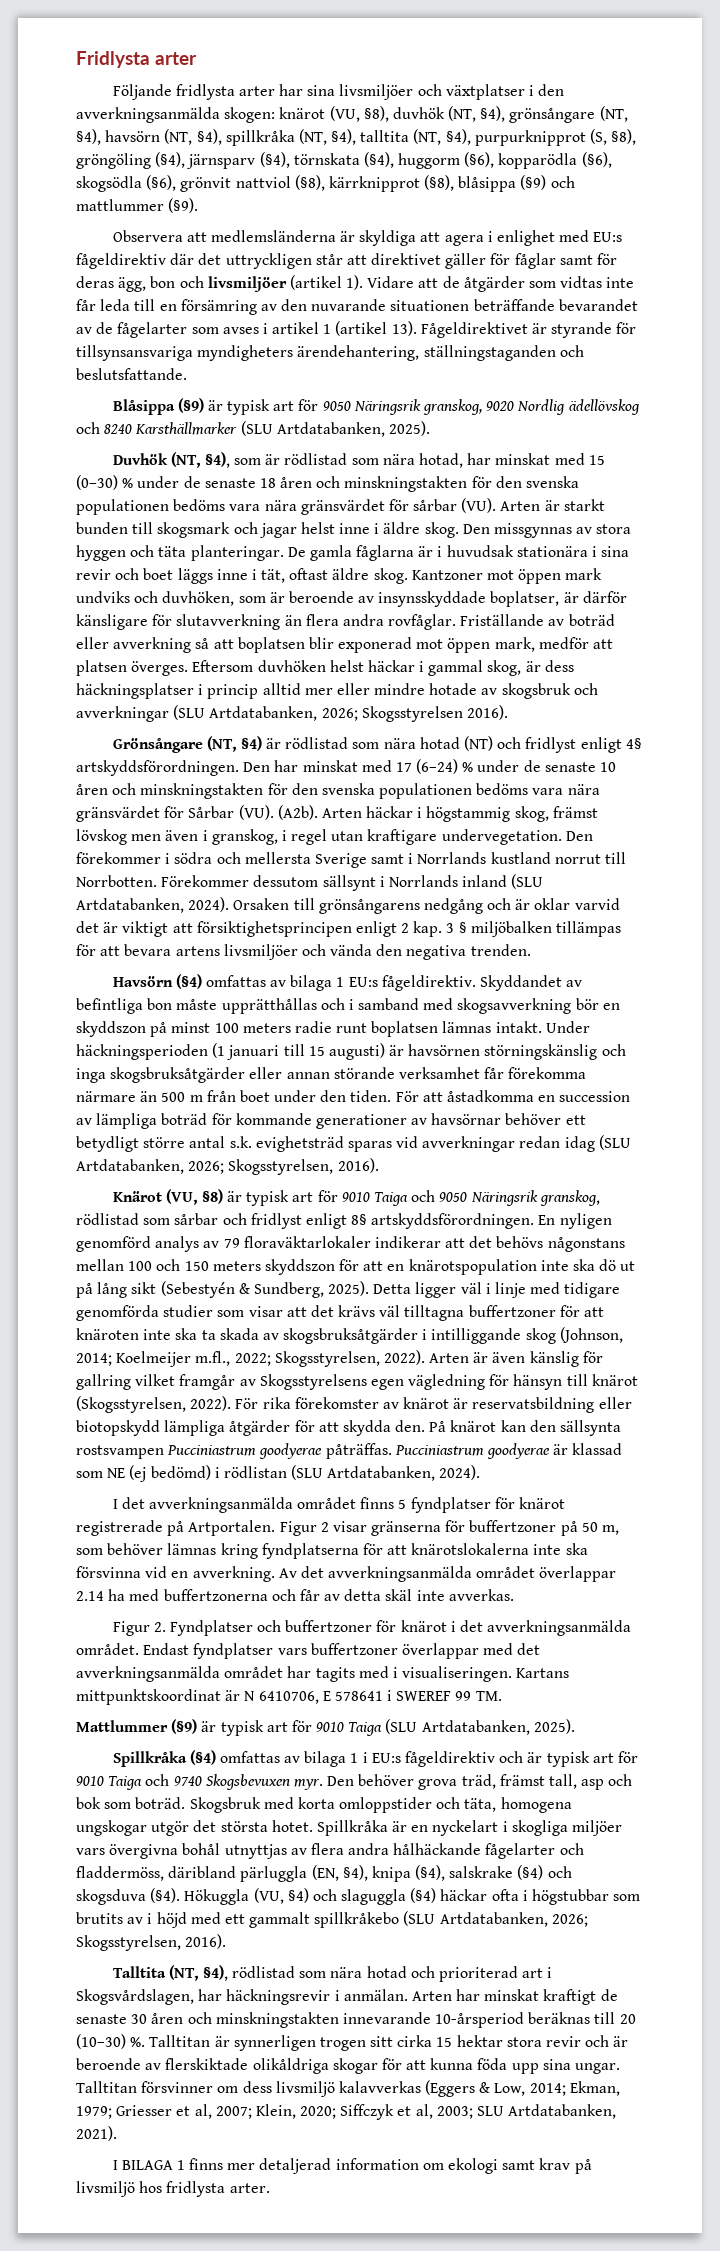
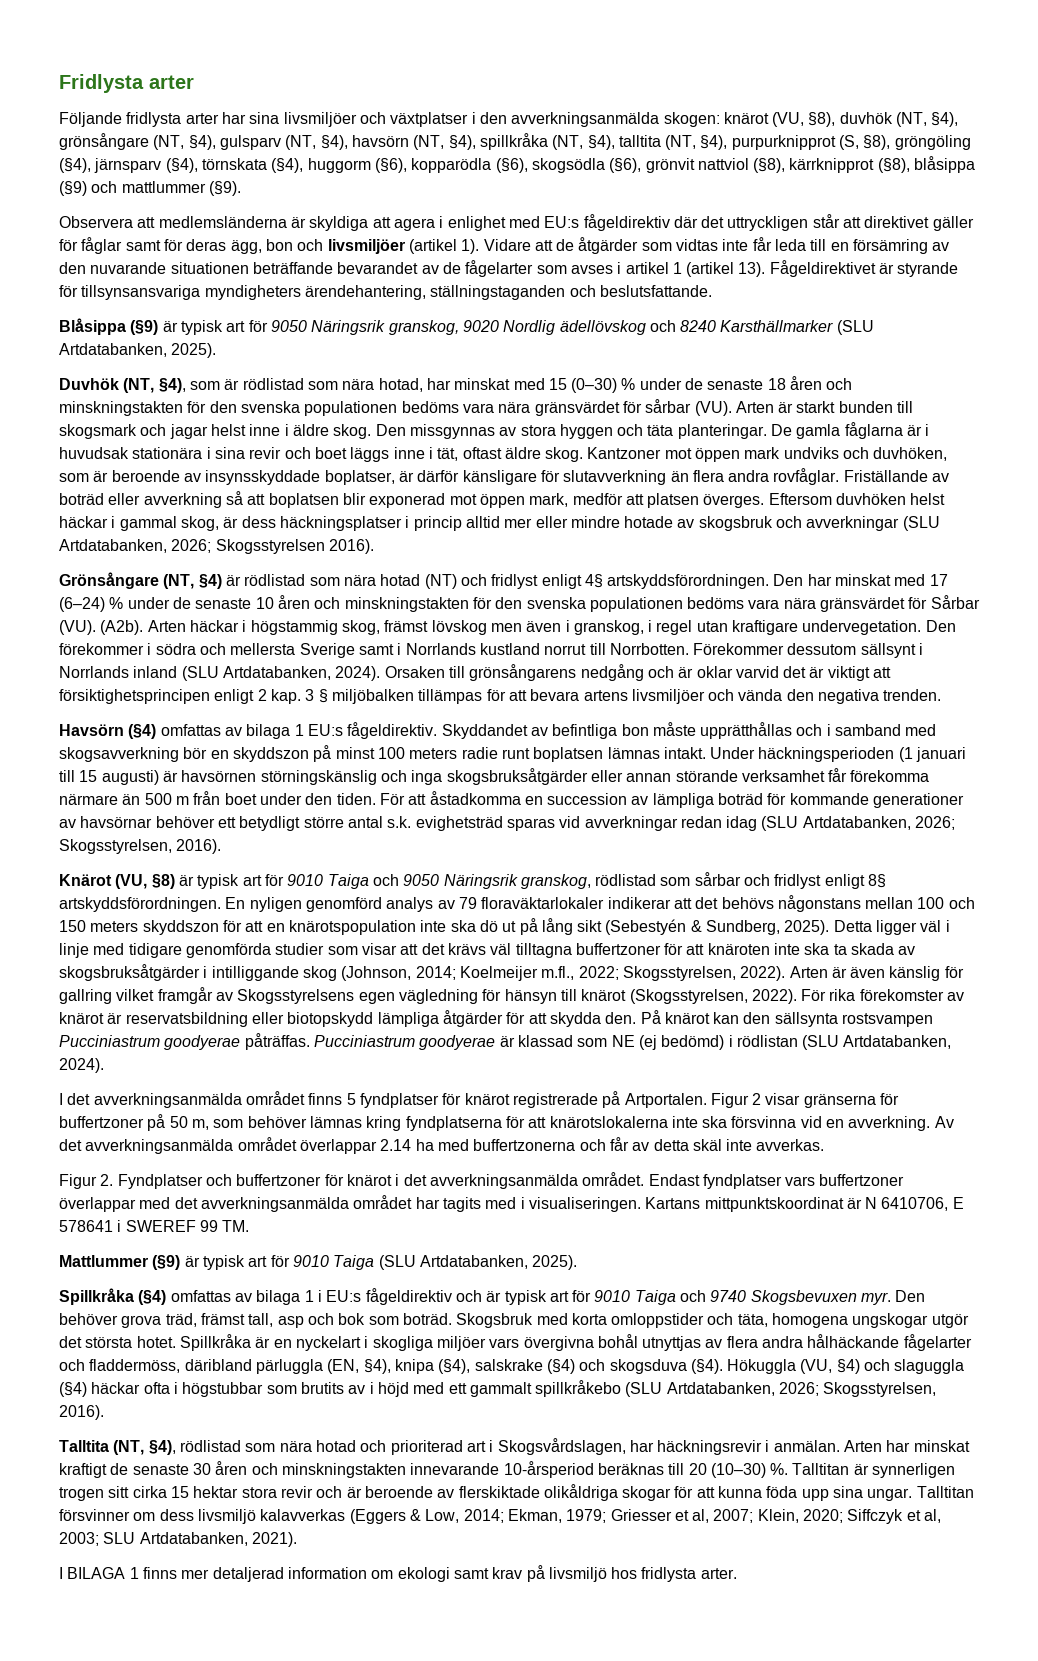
- Följande fridlysta arter har sina livsmiljöer och växtplatser i den avverkningsanmälda skogen: knärot (VU, §8), duvhök (NT, §4), grönsångare (NT, §4), havsörn (NT, §4), spillkråka (NT, §4), talltita (NT, §4), purpurknipprot (S, §8), gröngöling (§4), järnsparv (§4), törnskata (§4), huggorm (§6), kopparödla (§6), skogsödla (§6), grönvit nattviol (§8), kärrknipprot (§8), blåsippa (§9) och mattlummer (§9).
+ Följande fridlysta arter har sina livsmiljöer och växtplatser i den avverkningsanmälda skogen: knärot (VU, §8), duvhök (NT, §4), grönsångare (NT, §4), gulsparv (NT, §4), havsörn (NT, §4), spillkråka (NT, §4), talltita (NT, §4), purpurknipprot (S, §8), gröngöling (§4), järnsparv (§4), törnskata (§4), huggorm (§6), kopparödla (§6), skogsödla (§6), grönvit nattviol (§8), kärrknipprot (§8), blåsippa (§9) och mattlummer (§9).

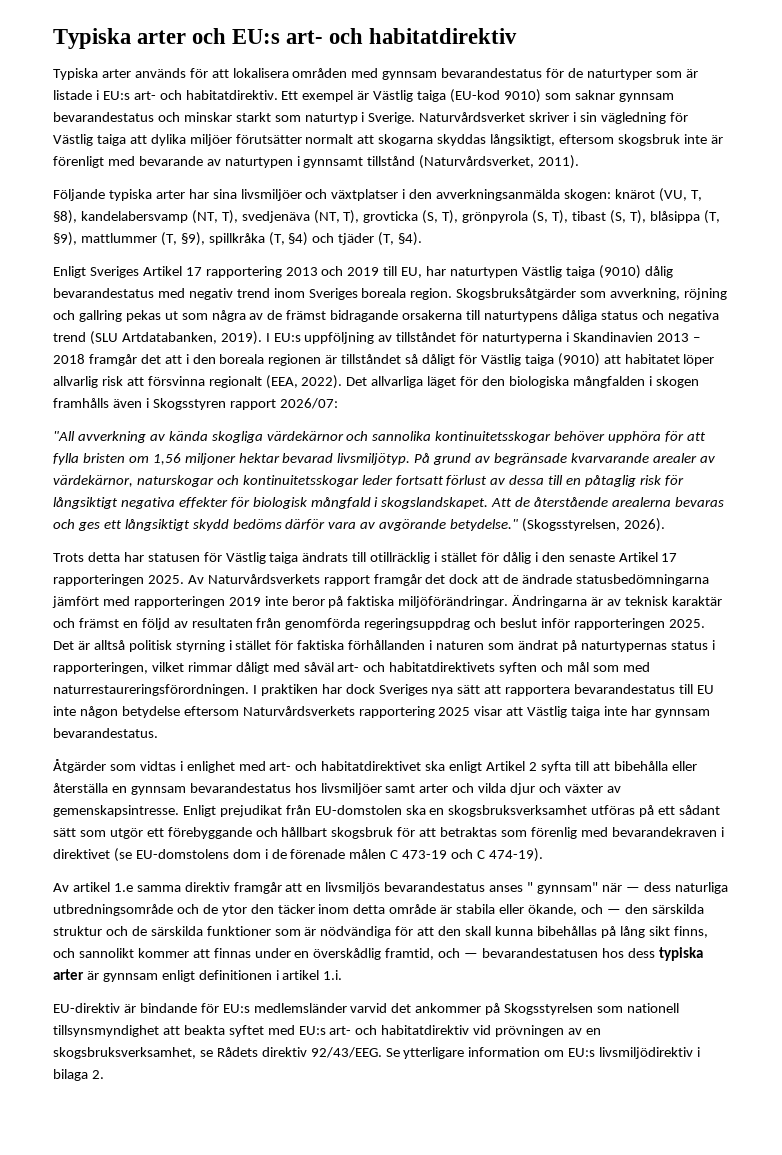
- Fridlysta arter
+ Typiska arter och EU:s art- och habitatdirektiv
+ Typiska arter används för att lokalisera områden med gynnsam bevarandestatus för de naturtyper som är listade i EU:s art- och habitatdirektiv. Ett exempel är Västlig taiga (EU-kod 9010) som saknar gynnsam bevarandestatus och minskar starkt som naturtyp i Sverige. Naturvårdsverket skriver i sin vägledning för Västlig taiga att dylika miljöer förutsätter normalt att skogarna skyddas långsiktigt, eftersom skogsbruk inte är förenligt med bevarande av naturtypen i gynnsamt tillstånd (Naturvårdsverket, 2011).
- Följande fridlysta arter har sina livsmiljöer och växtplatser i den avverkningsanmälda skogen: knärot (VU, §8), duvhök (NT, §4), grönsångare (NT, §4), gulsparv (NT, §4), havsörn (NT, §4), spillkråka (NT, §4), talltita (NT, §4), purpurknipprot (S, §8), gröngöling (§4), järnsparv (§4), törnskata (§4), huggorm (§6), kopparödla (§6), skogsödla (§6), grönvit nattviol (§8), kärrknipprot (§8), blåsippa (§9) och mattlummer (§9).
- Observera att medlemsländerna är skyldiga att agera i enlighet med EU:s fågeldirektiv där det uttryckligen står att direktivet gäller för fåglar samt för deras ägg, bon och livsmiljöer (artikel 1). Vidare att de åtgärder som vidtas inte får leda till en försämring av den nuvarande situationen beträffande bevarandet av de fågelarter som avses i artikel 1 (artikel 13). Fågeldirektivet är styrande för tillsynsansvariga myndigheters ärendehantering, ställningstaganden och beslutsfattande.
- Blåsippa (§9) är typisk art för 9050 Näringsrik granskog, 9020 Nordlig ädellövskog och 8240 Karsthällmarker (SLU Artdatabanken, 2025).
- Duvhök (NT, §4), som är rödlistad som nära hotad, har minskat med 15 (0–30) % under de senaste 18 åren och minskningstakten för den svenska populationen bedöms vara nära gränsvärdet för sårbar (VU). Arten är starkt bunden till skogsmark och jagar helst inne i äldre skog. Den missgynnas av stora hyggen och täta planteringar. De gamla fåglarna är i huvudsak stationära i sina revir och boet läggs inne i tät, oftast äldre skog. Kantzoner mot öppen mark undviks och duvhöken, som är beroende av insynsskyddade boplatser, är därför känsligare för slutavverkning än flera andra rovfåglar. Friställande av boträd eller avverkning så att boplatsen blir exponerad mot öppen mark, medför att platsen överges. Eftersom duvhöken helst häckar i gammal skog, är dess häckningsplatser i princip alltid mer eller mindre hotade av skogsbruk och avverkningar (SLU Artdatabanken, 2026; Skogsstyrelsen 2016).
- Grönsångare (NT, §4) är rödlistad som nära hotad (NT) och fridlyst enligt 4§ artskyddsförordningen. Den har minskat med 17 (6–24) % under de senaste 10 åren och minskningstakten för den svenska populationen bedöms vara nära gränsvärdet för Sårbar (VU). (A2b). Arten häckar i högstammig skog, främst lövskog men även i granskog, i regel utan kraftigare undervegetation. Den förekommer i södra och mellersta Sverige samt i Norrlands kustland norrut till Norrbotten. Förekommer dessutom sällsynt i Norrlands inland (SLU Artdatabanken, 2024). Orsaken till grönsångarens nedgång och är oklar varvid det är viktigt att försiktighetsprincipen enligt 2 kap. 3 § miljöbalken tillämpas för att bevara artens livsmiljöer och vända den negativa trenden.
- Havsörn (§4) omfattas av bilaga 1 EU:s fågeldirektiv. Skyddandet av befintliga bon måste upprätthållas och i samband med skogsavverkning bör en skyddszon på minst 100 meters radie runt boplatsen lämnas intakt. Under häckningsperioden (1 januari till 15 augusti) är havsörnen störningskänslig och inga skogsbruksåtgärder eller annan störande verksamhet får förekomma närmare än 500 m från boet under den tiden. För att åstadkomma en succession av lämpliga boträd för kommande generationer av havsörnar behöver ett betydligt större antal s.k. evighetsträd sparas vid avverkningar redan idag (SLU Artdatabanken, 2026; Skogsstyrelsen, 2016).
- Knärot (VU, §8) är typisk art för 9010 Taiga och 9050 Näringsrik granskog, rödlistad som sårbar och fridlyst enligt 8§ artskyddsförordningen. En nyligen genomförd analys av 79 floraväktarlokaler indikerar att det behövs någonstans mellan 100 och 150 meters skyddszon för att en knärotspopulation inte ska dö ut på lång sikt (Sebestyén & Sundberg, 2025). Detta ligger väl i linje med tidigare genomförda studier som visar att det krävs väl tilltagna buffertzoner för att knäroten inte ska ta skada av skogsbruksåtgärder i intilliggande skog (Johnson, 2014; Koelmeijer m.fl., 2022; Skogsstyrelsen, 2022). Arten är även känslig för gallring vilket framgår av Skogsstyrelsens egen vägledning för hänsyn till knärot (Skogsstyrelsen, 2022). För rika förekomster av knärot är reservatsbildning eller biotopskydd lämpliga åtgärder för att skydda den. På knärot kan den sällsynta rostsvampen Pucciniastrum goodyerae påträffas. Pucciniastrum goodyerae är klassad som NE (ej bedömd) i rödlistan (SLU Artdatabanken, 2024).
- I det avverkningsanmälda området finns 5 fyndplatser för knärot registrerade på Artportalen. Figur 2 visar gränserna för buffertzoner på 50 m, som behöver lämnas kring fyndplatserna för att knärotslokalerna inte ska försvinna vid en avverkning. Av det avverkningsanmälda området överlappar 2.14 ha med buffertzonerna och får av detta skäl inte avverkas.
- Figur 2. Fyndplatser och buffertzoner för knärot i det avverkningsanmälda området. Endast fyndplatser vars buffertzoner överlappar med det avverkningsanmälda området har tagits med i visualiseringen. Kartans mittpunktskoordinat är N 6410706, E 578641 i SWEREF 99 TM.
- Mattlummer (§9) är typisk art för 9010 Taiga (SLU Artdatabanken, 2025).
- Spillkråka (§4) omfattas av bilaga 1 i EU:s fågeldirektiv och är typisk art för 9010 Taiga och 9740 Skogsbevuxen myr. Den behöver grova träd, främst tall, asp och bok som boträd. Skogsbruk med korta omloppstider och täta, homogena ungskogar utgör det största hotet. Spillkråka är en nyckelart i skogliga miljöer vars övergivna bohål utnyttjas av flera andra hålhäckande fågelarter och fladdermöss, däribland pärluggla (EN, §4), knipa (§4), salskrake (§4) och skogsduva (§4). Hökuggla (VU, §4) och slaguggla (§4) häckar ofta i högstubbar som brutits av i höjd med ett gammalt spillkråkebo (SLU Artdatabanken, 2026; Skogsstyrelsen, 2016).
- Talltita (NT, §4), rödlistad som nära hotad och prioriterad art i Skogsvårdslagen, har häckningsrevir i anmälan. Arten har minskat kraftigt de senaste 30 åren och minskningstakten innevarande 10-årsperiod beräknas till 20 (10–30) %. Talltitan är synnerligen trogen sitt cirka 15 hektar stora revir och är beroende av flerskiktade olikåldriga skogar för att kunna föda upp sina ungar. Talltitan försvinner om dess livsmiljö kalavverkas (Eggers & Low, 2014; Ekman, 1979; Griesser et al, 2007; Klein, 2020; Siffczyk et al, 2003; SLU Artdatabanken, 2021).
- I BILAGA 1 finns mer detaljerad information om ekologi samt krav på livsmiljö hos fridlysta arter.
+ Följande typiska arter har sina livsmiljöer och växtplatser i den avverkningsanmälda skogen: knärot (VU, T, §8), kandelabersvamp (NT, T), svedjenäva (NT, T), grovticka (S, T), grönpyrola (S, T), tibast (S, T), blåsippa (T, §9), mattlummer (T, §9), spillkråka (T, §4) och tjäder (T, §4).
+ Enligt Sveriges Artikel 17 rapportering 2013 och 2019 till EU, har naturtypen Västlig taiga (9010) dålig bevarandestatus med negativ trend inom Sveriges boreala region. Skogsbruksåtgärder som avverkning, röjning och gallring pekas ut som några av de främst bidragande orsakerna till naturtypens dåliga status och negativa trend (SLU Artdatabanken, 2019). I EU:s uppföljning av tillståndet för naturtyperna i Skandinavien 2013 – 2018 framgår det att i den boreala regionen är tillståndet så dåligt för Västlig taiga (9010) att habitatet löper allvarlig risk att försvinna regionalt (EEA, 2022). Det allvarliga läget för den biologiska mångfalden i skogen framhålls även i Skogsstyren rapport 2026/07:
+ "All avverkning av kända skogliga värdekärnor och sannolika kontinuitetsskogar behöver upphöra för att fylla bristen om 1,56 miljoner hektar bevarad livsmiljötyp. På grund av begränsade kvarvarande arealer av värdekärnor, naturskogar och kontinuitetsskogar leder fortsatt förlust av dessa till en påtaglig risk för långsiktigt negativa effekter för biologisk mångfald i skogslandskapet. Att de återstående arealerna bevaras och ges ett långsiktigt skydd bedöms därför vara av avgörande betydelse." (Skogsstyrelsen, 2026).
+ Trots detta har statusen för Västlig taiga ändrats till otillräcklig i stället för dålig i den senaste Artikel 17 rapporteringen 2025. Av Naturvårdsverkets rapport framgår det dock att de ändrade statusbedömningarna jämfört med rapporteringen 2019 inte beror på faktiska miljöförändringar. Ändringarna är av teknisk karaktär och främst en följd av resultaten från genomförda regeringsuppdrag och beslut inför rapporteringen 2025. Det är alltså politisk styrning i stället för faktiska förhållanden i naturen som ändrat på naturtypernas status i rapporteringen, vilket rimmar dåligt med såväl art- och habitatdirektivets syften och mål som med naturrestaureringsförordningen. I praktiken har dock Sveriges nya sätt att rapportera bevarandestatus till EU inte någon betydelse eftersom Naturvårdsverkets rapportering 2025 visar att Västlig taiga inte har gynnsam bevarandestatus.
+ Åtgärder som vidtas i enlighet med art- och habitatdirektivet ska enligt Artikel 2 syfta till att bibehålla eller återställa en gynnsam bevarandestatus hos livsmiljöer samt arter och vilda djur och växter av gemenskapsintresse. Enligt prejudikat från EU-domstolen ska en skogsbruksverksamhet utföras på ett sådant sätt som utgör ett förebyggande och hållbart skogsbruk för att betraktas som förenlig med bevarandekraven i direktivet (se EU-domstolens dom i de förenade målen C 473-19 och C 474-19).
+ Av artikel 1.e samma direktiv framgår att en livsmiljös bevarandestatus anses " gynnsam" när — dess naturliga utbredningsområde och de ytor den täcker inom detta område är stabila eller ökande, och — den särskilda struktur och de särskilda funktioner som är nödvändiga för att den skall kunna bibehållas på lång sikt finns, och sannolikt kommer att finnas under en överskådlig framtid, och — bevarandestatusen hos dess typiska arter är gynnsam enligt definitionen i artikel 1.i.
+ EU-direktiv är bindande för EU:s medlemsländer varvid det ankommer på Skogsstyrelsen som nationell tillsynsmyndighet att beakta syftet med EU:s art- och habitatdirektiv vid prövningen av en skogsbruksverksamhet, se Rådets direktiv 92/43/EEG. Se ytterligare information om EU:s livsmiljödirektiv i bilaga 2.

